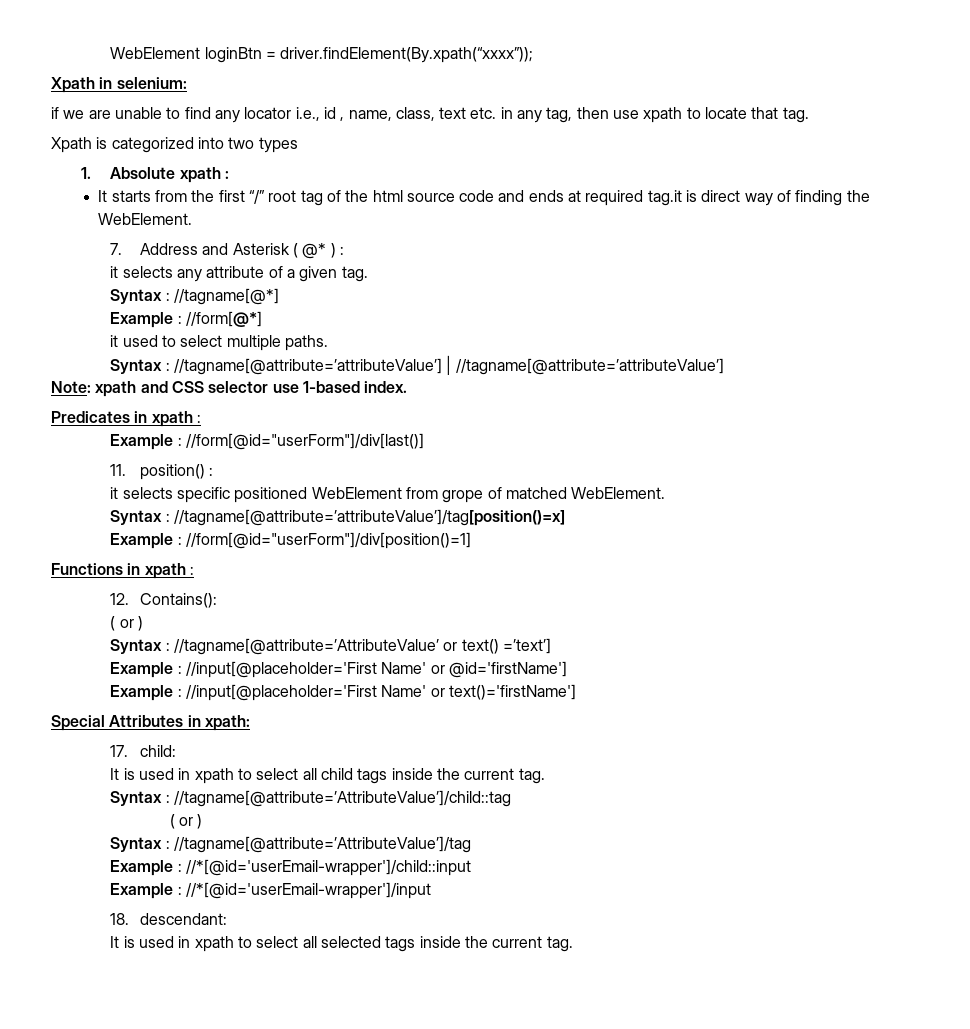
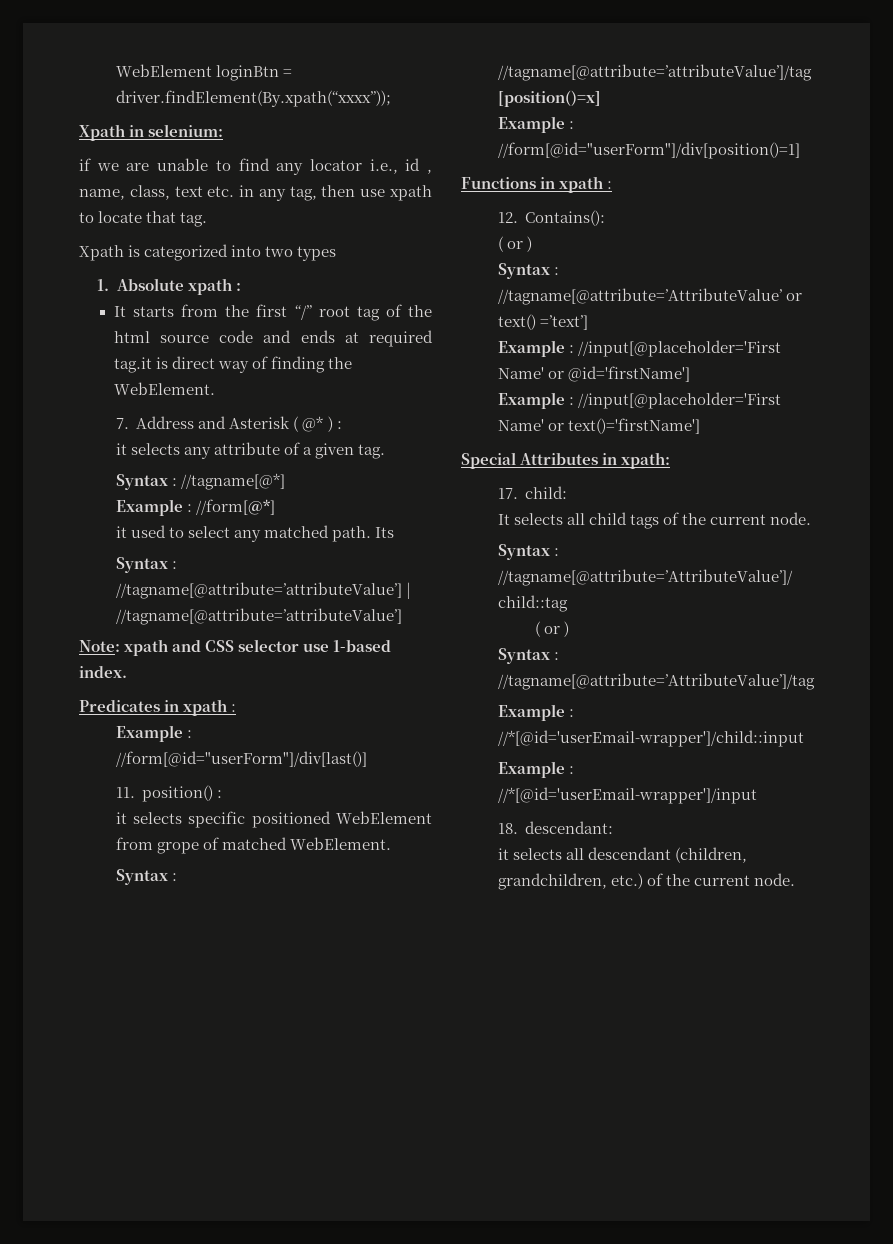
- it used to select multiple paths.
+ it used to select any matched path. Its
- It is used in xpath to select all child tags inside the current tag.
+ It selects all child tags of the current node.
- It is used in xpath to select all selected tags inside the current tag.
+ it selects all descendant (children, grandchildren, etc.) of the current node.

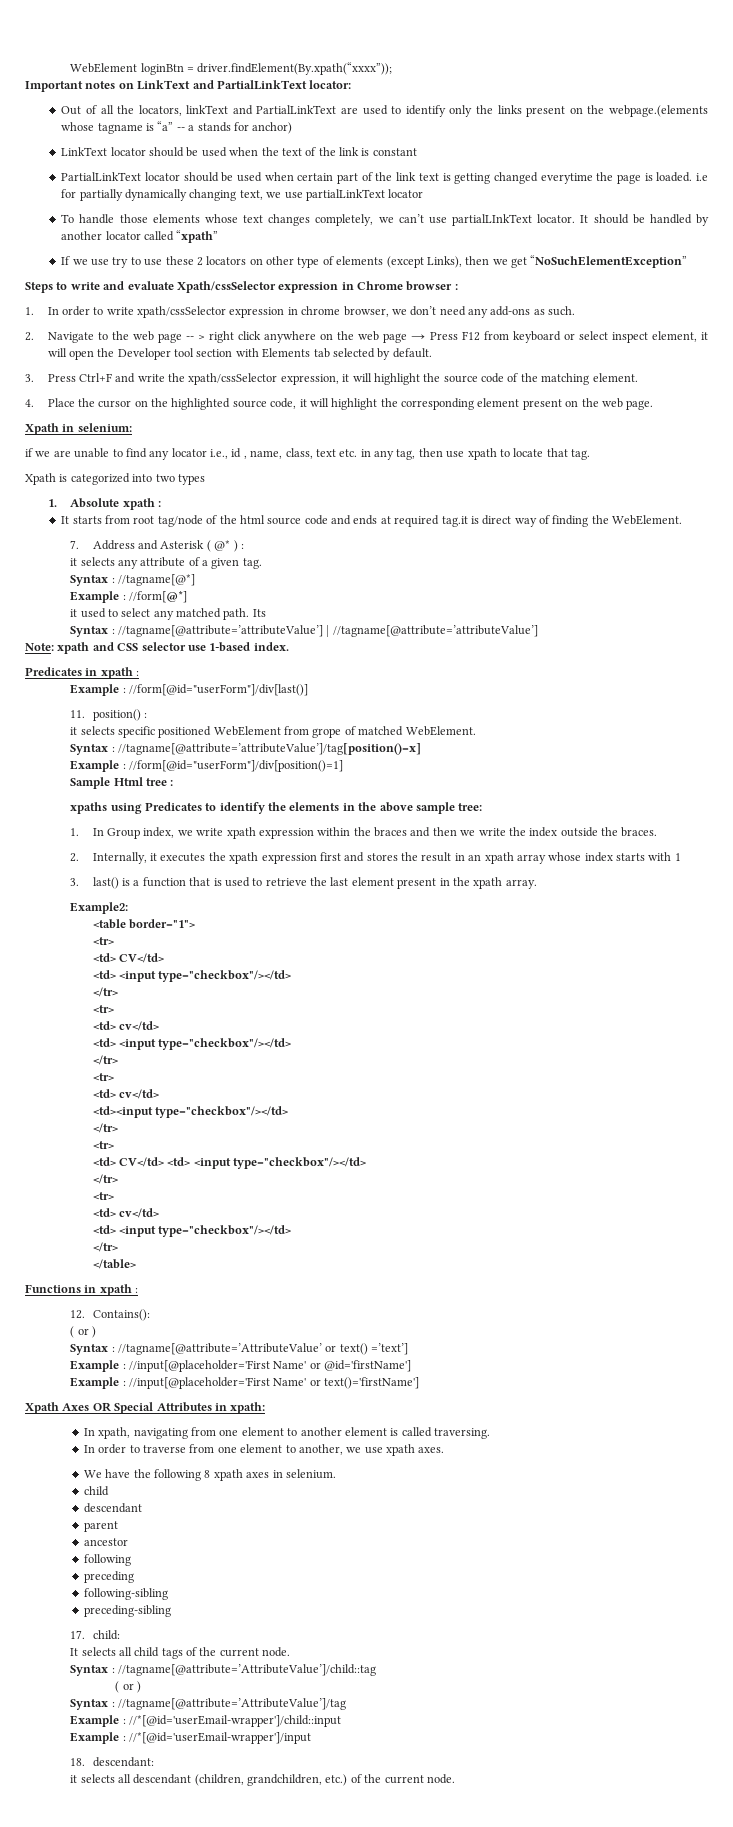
+ Important notes on LinkText and PartialLinkText locator:
+ Out of all the locators, linkText and PartialLinkText are used to identify only the links present on the webpage.(elements whose tagname is “a” -- a stands for anchor)
+ LinkText locator should be used when the text of the link is constant
+ PartialLinkText locator should be used when certain part of the link text is getting changed everytime the page is loaded. i.e for partially dynamically changing text, we use partialLinkText locator
+ To handle those elements whose text changes completely, we can’t use partialLInkText locator. It should be handled by another locator called “xpath”
+ If we use try to use these 2 locators on other type of elements (except Links), then we get “NoSuchElementException”
+ Steps to write and evaluate Xpath/cssSelector expression in Chrome browser :
+ 1. In order to write xpath/cssSelector expression in chrome browser, we don’t need any add-ons as such.
+ 2. Navigate to the web page -- > right click anywhere on the web page → Press F12 from keyboard or select inspect element, it will open the Developer tool section with Elements tab selected by default.
+ 3. Press Ctrl+F and write the xpath/cssSelector expression, it will highlight the source code of the matching element.
+ 4. Place the cursor on the highlighted source code, it will highlight the corresponding element present on the web page.
- It starts from the first “/” root tag of the html source code and ends at required tag.it is direct way of finding the WebElement.
+ It starts from root tag/node of the html source code and ends at required tag.it is direct way of finding the WebElement.
+ Sample Html tree :
+ xpaths using Predicates to identify the elements in the above sample tree:
+ 1. In Group index, we write xpath expression within the braces and then we write the index outside the braces.
+ 2. Internally, it executes the xpath expression first and stores the result in an xpath array whose index starts with 1
+ 3. last() is a function that is used to retrieve the last element present in the xpath array.
+ Example2:
+ <table border="1">
+ <tr>
+ <td> CV</td>
+ <td> <input type="checkbox"/></td>
+ </tr>
+ <tr>
+ <td> cv</td>
+ <td> <input type="checkbox"/></td>
+ </tr>
+ <tr>
+ <td> cv</td>
+ <td><input type="checkbox"/></td>
+ </tr>
+ <tr>
+ <td> CV</td> <td> <input type="checkbox"/></td>
+ </tr>
+ <tr>
+ <td> cv</td>
+ <td> <input type="checkbox"/></td>
+ </tr>
+ </table>
- Special Attributes in xpath:
+ Xpath Axes OR Special Attributes in xpath:
+ In xpath, navigating from one element to another element is called traversing.
+ In order to traverse from one element to another, we use xpath axes.
+ We have the following 8 xpath axes in selenium.
+ child
+ descendant
+ parent
+ ancestor
+ following
+ preceding
+ following-sibling
+ preceding-sibling

